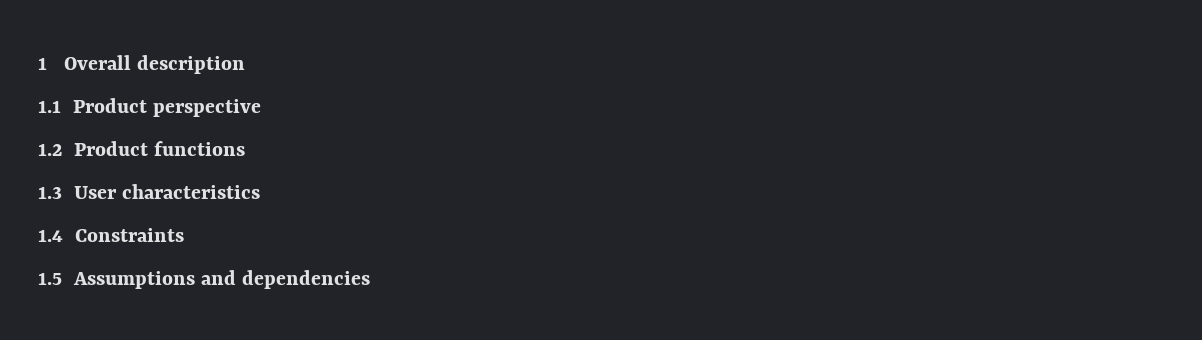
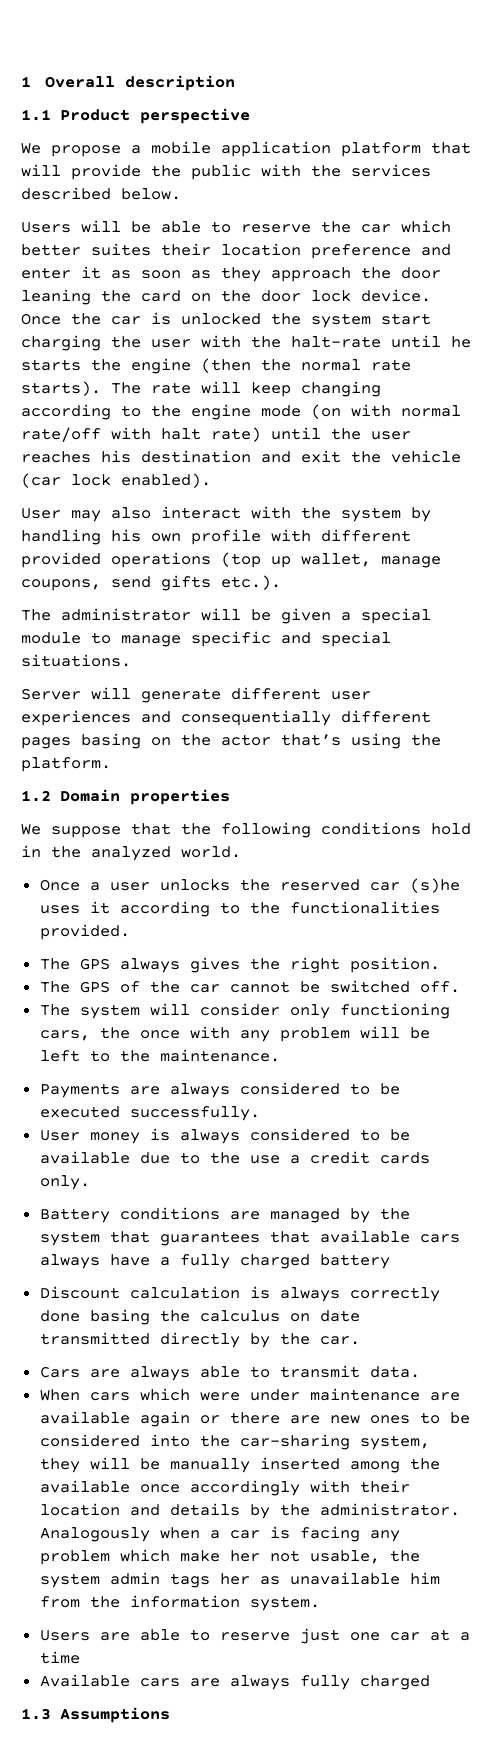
- 1.2 Product functions
- 1.3 User characteristics
- 1.4 Constraints
- 1.5 Assumptions and dependencies
+ We propose a mobile application platform that will provide the public with the services described below.
+ Users will be able to reserve the car which better suites their location preference and enter it as soon as they approach the door leaning the card on the door lock device. Once the car is unlocked the system start charging the user with the halt-rate until he starts the engine (then the normal rate starts). The rate will keep changing according to the engine mode (on with normal rate/off with halt rate) until the user reaches his destination and exit the vehicle (car lock enabled).
+ User may also interact with the system by handling his own profile with different provided operations (top up wallet, manage coupons, send gifts etc.).
+ The administrator will be given a special module to manage specific and special situations.
+ Server will generate different user experiences and consequentially different pages basing on the actor that’s using the platform.
+ 1.2 Domain properties
+ We suppose that the following conditions hold in the analyzed world.
+ Once a user unlocks the reserved car (s)he uses it according to the functionalities provided.
+ The GPS always gives the right position.
+ The GPS of the car cannot be switched off.
+ The system will consider only functioning cars, the once with any problem will be left to the maintenance.
+ Payments are always considered to be executed successfully.
+ User money is always considered to be available due to the use a credit cards only.
+ Battery conditions are managed by the system that guarantees that available cars always have a fully charged battery
+ Discount calculation is always correctly done basing the calculus on date transmitted directly by the car.
+ Cars are always able to transmit data.
+ When cars which were under maintenance are available again or there are new ones to be considered into the car-sharing system, they will be manually inserted among the available once accordingly with their location and details by the administrator. Analogously when a car is facing any problem which make her not usable, the system admin tags her as unavailable him from the information system.
+ Users are able to reserve just one car at a time
+ Available cars are always fully charged
+ 1.3 Assumptions

